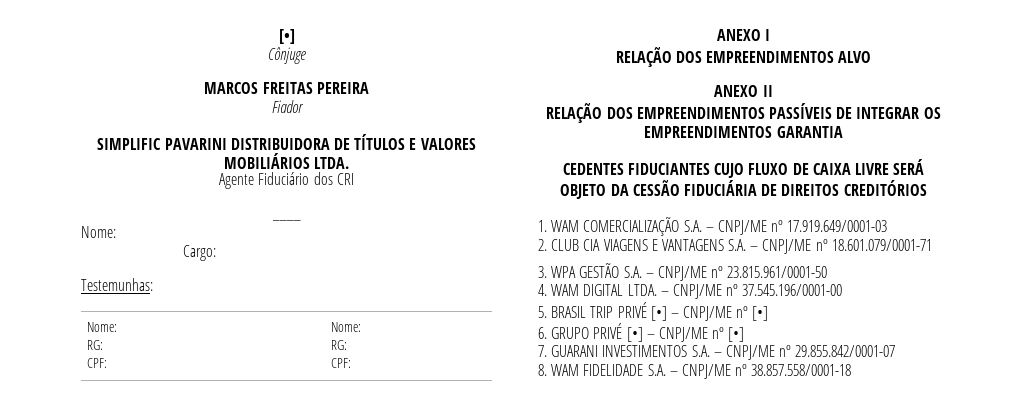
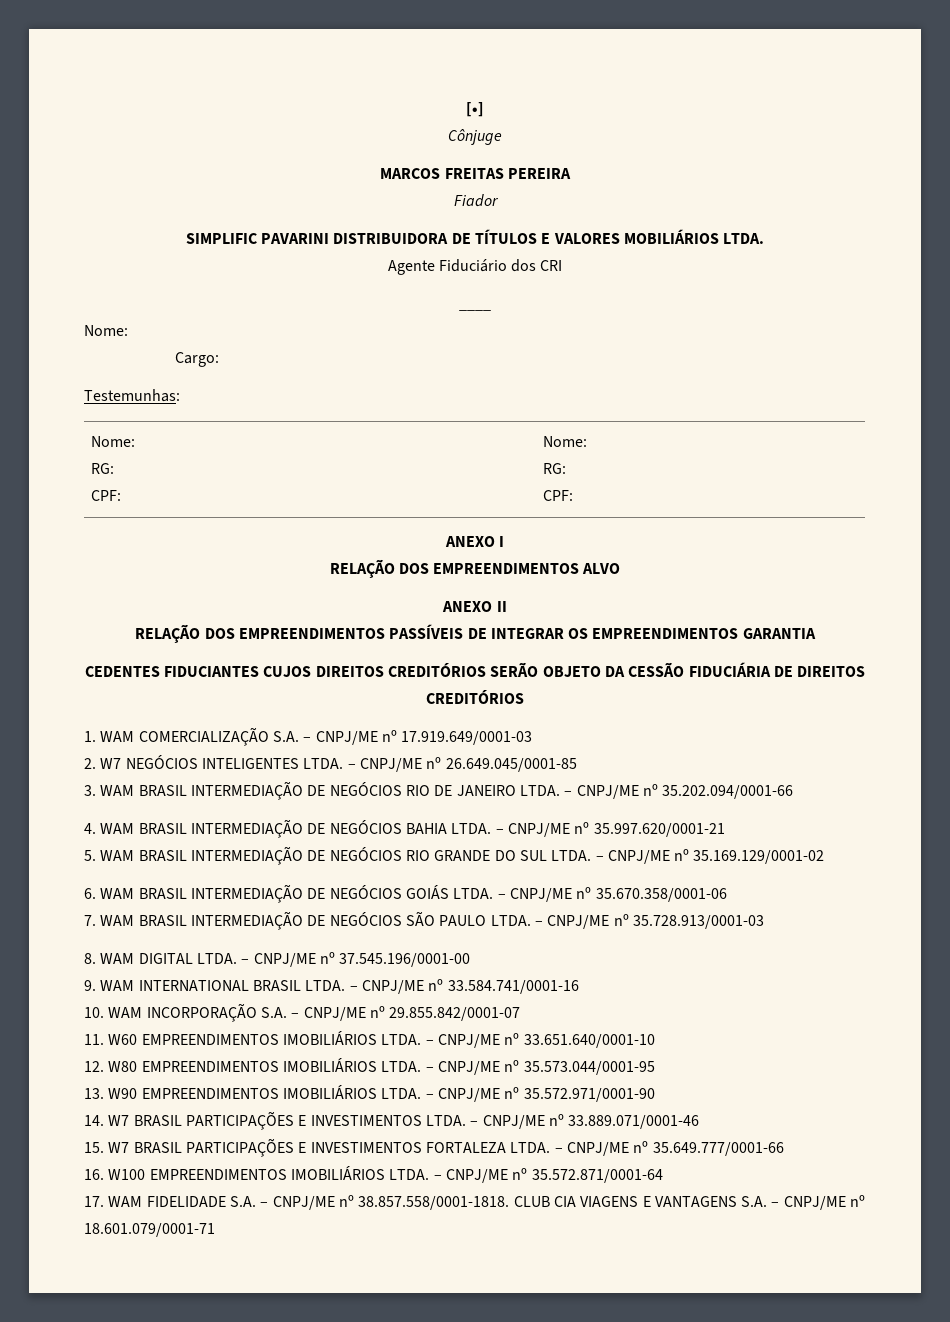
- CEDENTES FIDUCIANTES CUJO FLUXO DE CAIXA LIVRE SERÁ OBJETO DA CESSÃO FIDUCIÁRIA DE DIREITOS CREDITÓRIOS
+ CEDENTES FIDUCIANTES CUJOS DIREITOS CREDITÓRIOS SERÃO OBJETO DA CESSÃO FIDUCIÁRIA DE DIREITOS CREDITÓRIOS
- 2. CLUB CIA VIAGENS E VANTAGENS S.A. – CNPJ/ME nº 18.601.079/0001-71
+ 2. W7 NEGÓCIOS INTELIGENTES LTDA. – CNPJ/ME nº 26.649.045/0001-85
+ 3. WAM BRASIL INTERMEDIAÇÃO DE NEGÓCIOS RIO DE JANEIRO LTDA. – CNPJ/ME nº 35.202.094/0001-66
+ 4. WAM BRASIL INTERMEDIAÇÃO DE NEGÓCIOS BAHIA LTDA. – CNPJ/ME nº 35.997.620/0001-21
+ 5. WAM BRASIL INTERMEDIAÇÃO DE NEGÓCIOS RIO GRANDE DO SUL LTDA. – CNPJ/ME nº 35.169.129/0001-02
+ 6. WAM BRASIL INTERMEDIAÇÃO DE NEGÓCIOS GOIÁS LTDA. – CNPJ/ME nº 35.670.358/0001-06
+ 7. WAM BRASIL INTERMEDIAÇÃO DE NEGÓCIOS SÃO PAULO LTDA. – CNPJ/ME nº 35.728.913/0001-03
+ 8. WAM DIGITAL LTDA. – CNPJ/ME nº 37.545.196/0001-00
+ 9. WAM INTERNATIONAL BRASIL LTDA. – CNPJ/ME nº 33.584.741/0001-16
+ 10. WAM INCORPORAÇÃO S.A. – CNPJ/ME nº 29.855.842/0001-07
+ 11. W60 EMPREENDIMENTOS IMOBILIÁRIOS LTDA. – CNPJ/ME nº 33.651.640/0001-10
+ 12. W80 EMPREENDIMENTOS IMOBILIÁRIOS LTDA. – CNPJ/ME nº 35.573.044/0001-95
+ 13. W90 EMPREENDIMENTOS IMOBILIÁRIOS LTDA. – CNPJ/ME nº 35.572.971/0001-90
+ 14. W7 BRASIL PARTICIPAÇÕES E INVESTIMENTOS LTDA. – CNPJ/ME nº 33.889.071/0001-46
+ 15. W7 BRASIL PARTICIPAÇÕES E INVESTIMENTOS FORTALEZA LTDA. – CNPJ/ME nº 35.649.777/0001-66
+ 16. W100 EMPREENDIMENTOS IMOBILIÁRIOS LTDA. – CNPJ/ME nº 35.572.871/0001-64
+ 17. WAM FIDELIDADE S.A. – CNPJ/ME nº 38.857.558/0001-1818. CLUB CIA VIAGENS E VANTAGENS S.A. – CNPJ/ME nº 18.601.079/0001-71
- 3. WPA GESTÃO S.A. – CNPJ/ME nº 23.815.961/0001-50
- 4. WAM DIGITAL LTDA. – CNPJ/ME nº 37.545.196/0001-00
- 5. BRASIL TRIP PRIVÉ [•] – CNPJ/ME nº [•]
- 6. GRUPO PRIVÉ [•] – CNPJ/ME nº [•]
- 7. GUARANI INVESTIMENTOS S.A. – CNPJ/ME nº 29.855.842/0001-07
- 8. WAM FIDELIDADE S.A. – CNPJ/ME nº 38.857.558/0001-18

